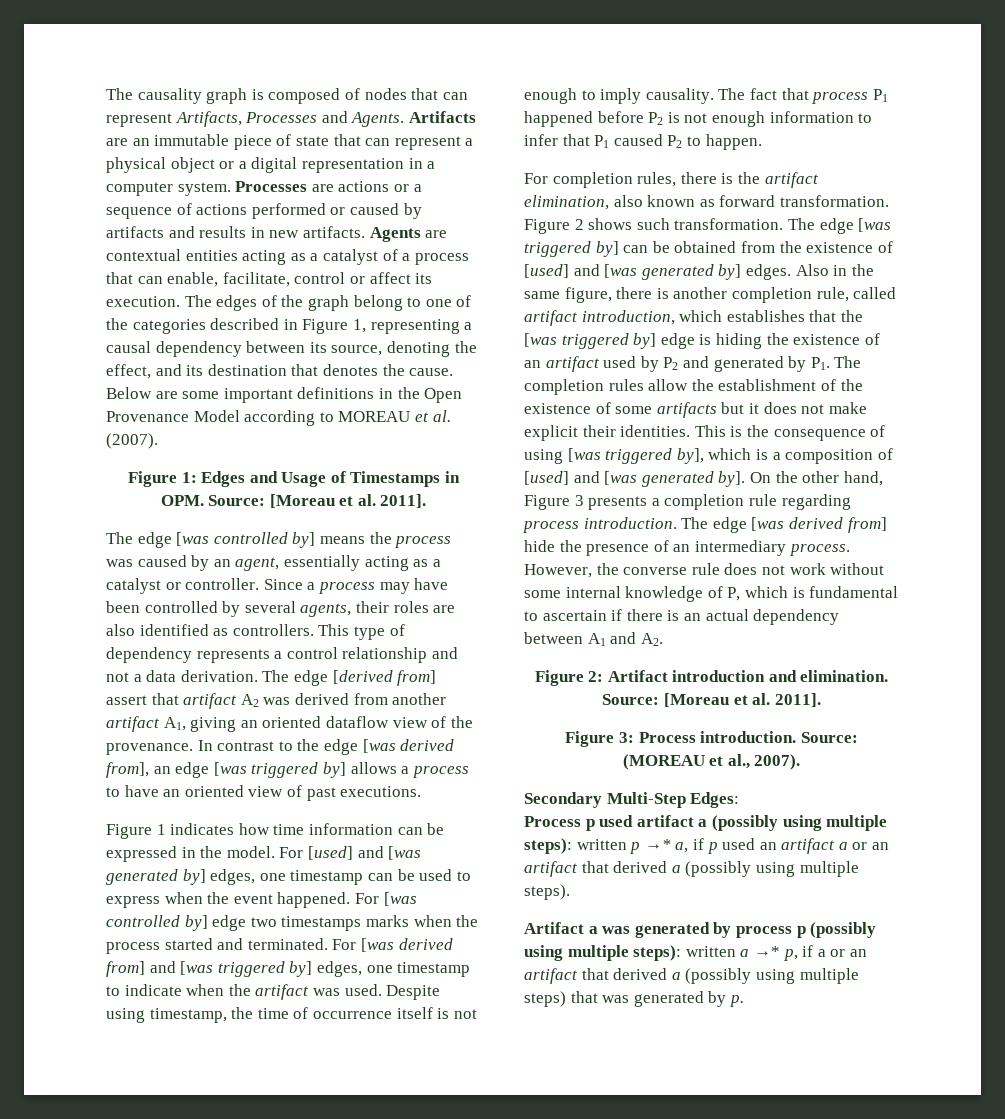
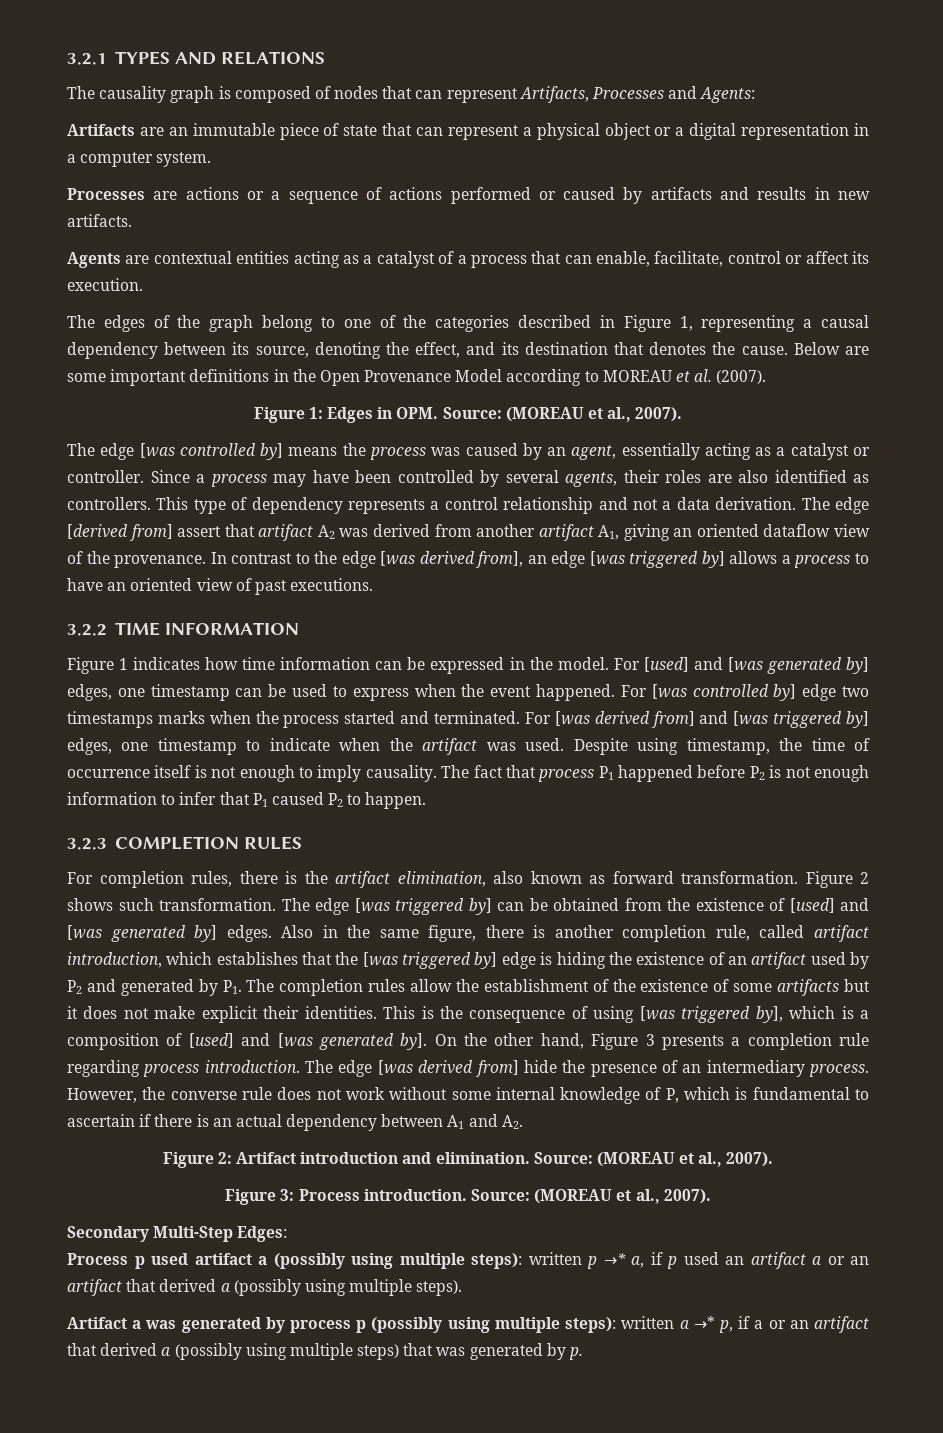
+ 3.2.1 TYPES AND RELATIONS
- The causality graph is composed of nodes that can represent Artifacts, Processes and Agents. Artifacts are an immutable piece of state that can represent a physical object or a digital representation in a computer system. Processes are actions or a sequence of actions performed or caused by artifacts and results in new artifacts. Agents are contextual entities acting as a catalyst of a process that can enable, facilitate, control or affect its execution. The edges of the graph belong to one of the categories described in Figure 1, representing a causal dependency between its source, denoting the effect, and its destination that denotes the cause.
+ The causality graph is composed of nodes that can represent Artifacts, Processes and Agents:
+ Artifacts are an immutable piece of state that can represent a physical object or a digital representation in a computer system.
+ Processes are actions or a sequence of actions performed or caused by artifacts and results in new artifacts.
+ Agents are contextual entities acting as a catalyst of a process that can enable, facilitate, control or affect its execution.
+ The edges of the graph belong to one of the categories described in Figure 1, representing a causal dependency between its source, denoting the effect, and its destination that denotes the cause.
- Figure 1: Edges and Usage of Timestamps in OPM. Source: [Moreau et al. 2011].
+ Figure 1: Edges in OPM. Source: (MOREAU et al., 2007).
+ 3.2.2 TIME INFORMATION
+ 3.2.3 COMPLETION RULES
- Figure 2: Artifact introduction and elimination. Source: [Moreau et al. 2011].
+ Figure 2: Artifact introduction and elimination. Source: (MOREAU et al., 2007).

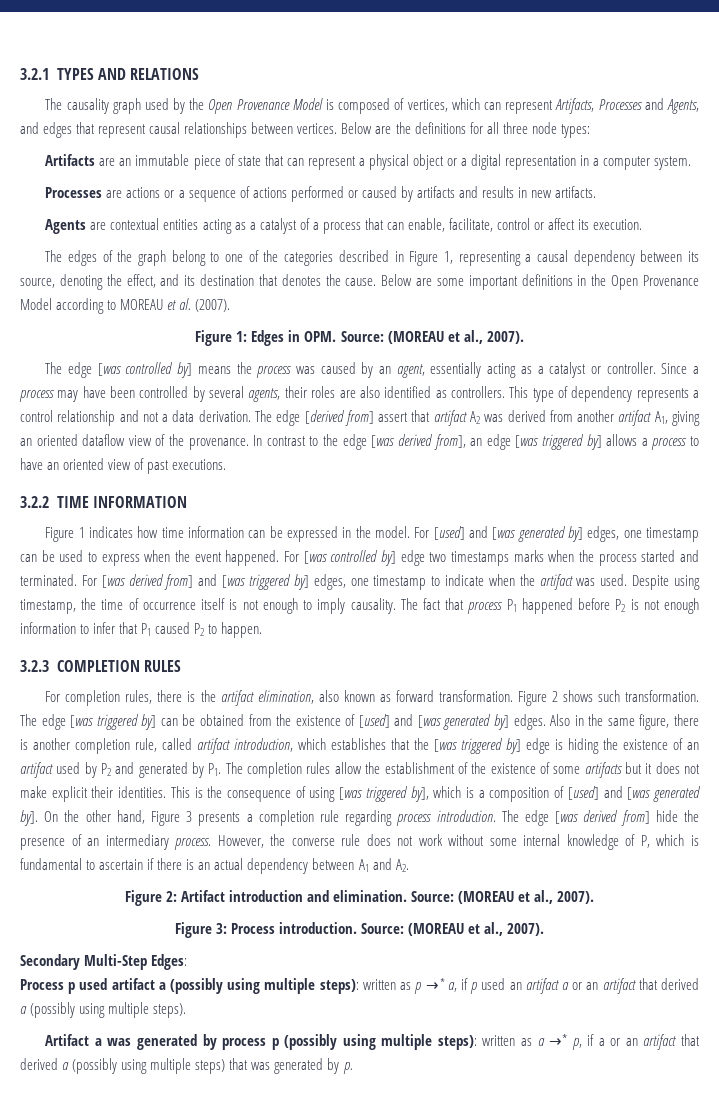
- The causality graph is composed of nodes that can represent Artifacts, Processes and Agents:
+ The causality graph used by the Open Provenance Model is composed of vertices, which can represent Artifacts, Processes and Agents, and edges that represent causal relationships between vertices. Below are the definitions for all three node types:
- Process p used artifact a (possibly using multiple steps): written p →* a, if p used an artifact a or an artifact that derived a (possibly using multiple steps).
+ Process p used artifact a (possibly using multiple steps): written as p →* a, if p used an artifact a or an artifact that derived a (possibly using multiple steps).
- Artifact a was generated by process p (possibly using multiple steps): written a →* p, if a or an artifact that derived a (possibly using multiple steps) that was generated by p.
+ Artifact a was generated by process p (possibly using multiple steps): written as a →* p, if a or an artifact that derived a (possibly using multiple steps) that was generated by p.

